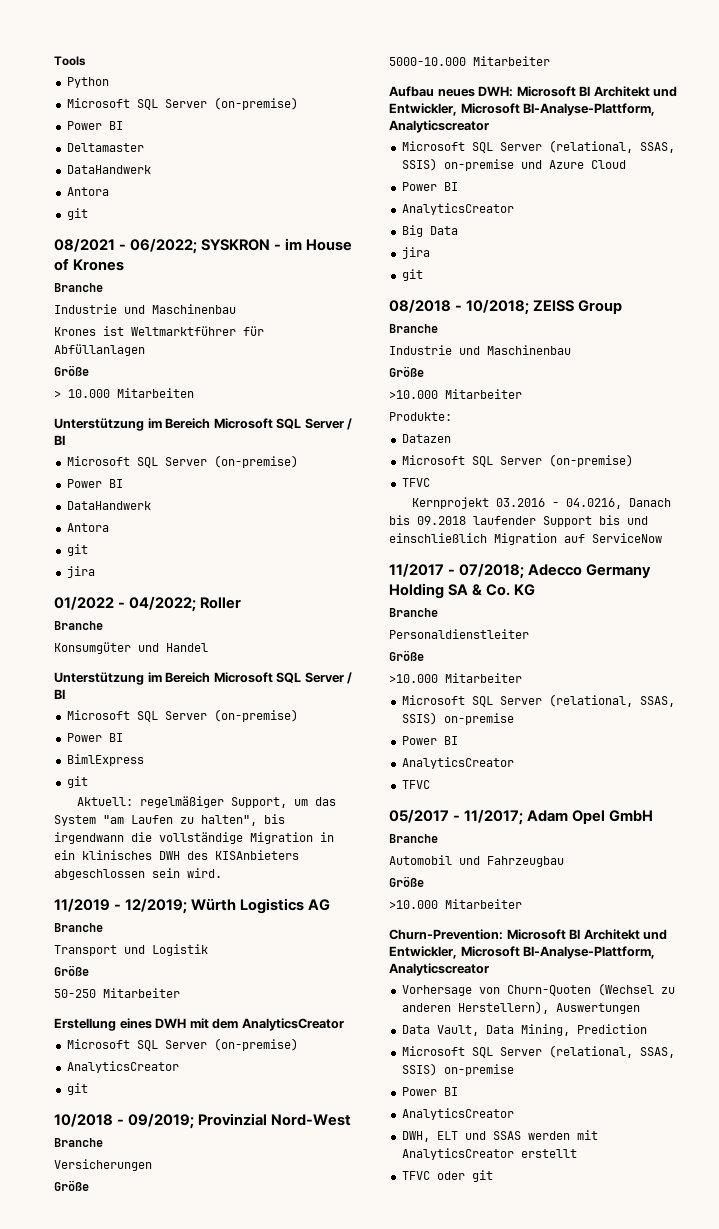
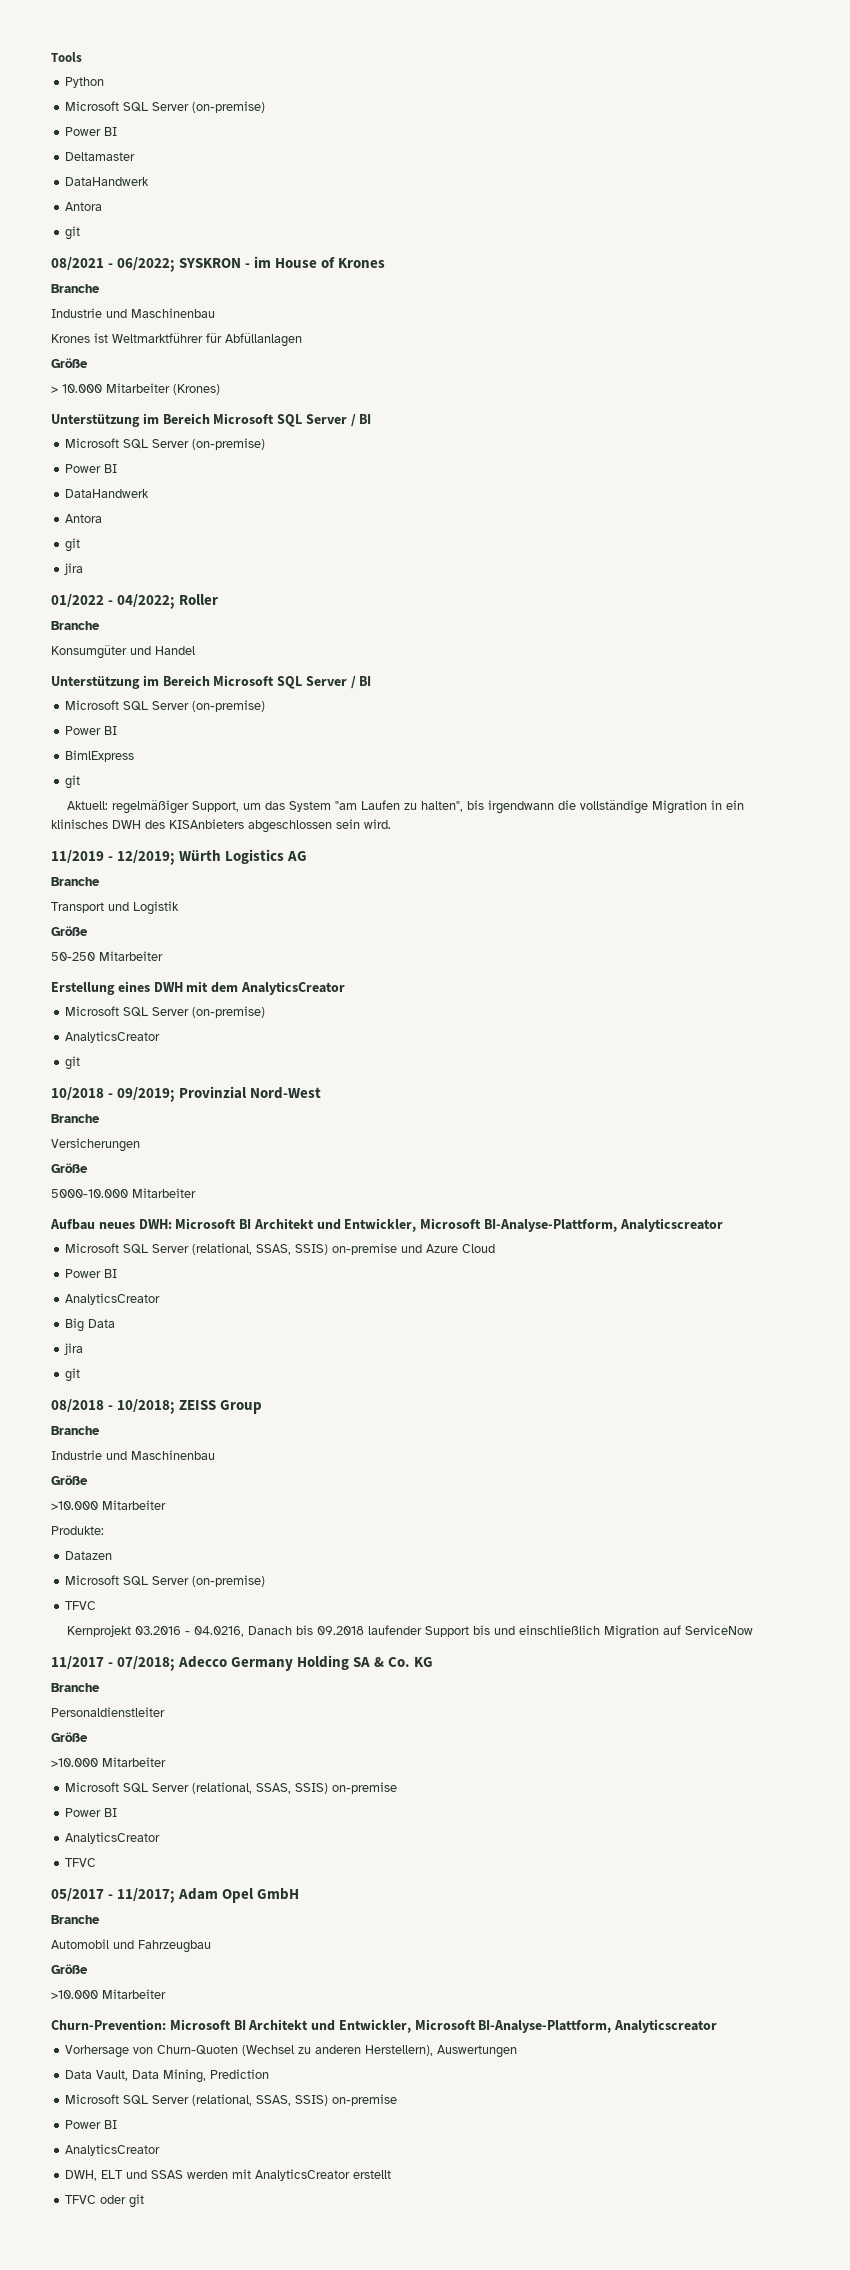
- > 10.000 Mitarbeiten
+ > 10.000 Mitarbeiter (Krones)

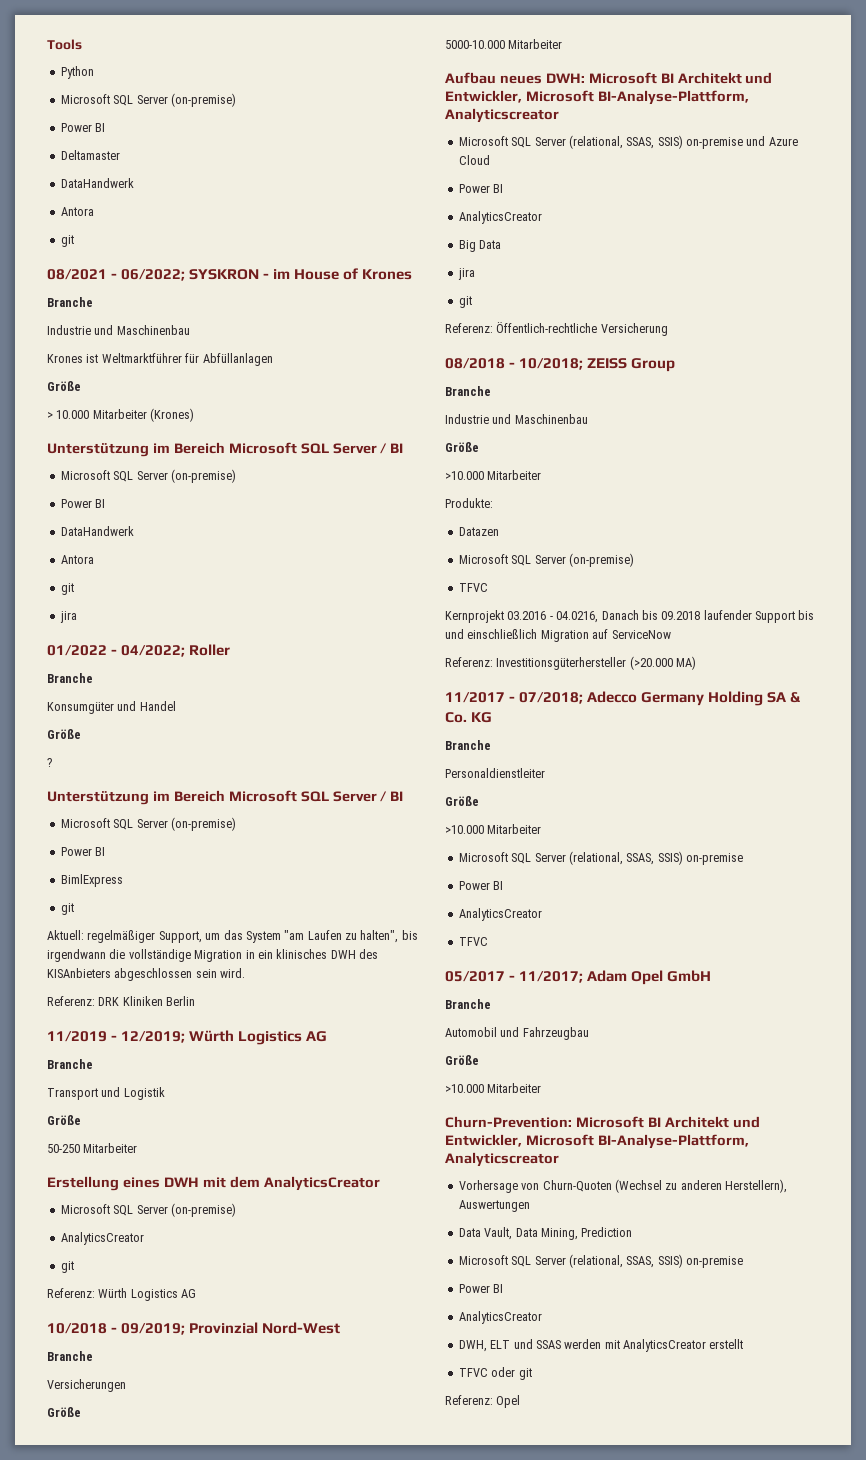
  Konsumgüter und Handel
+ Größe
+ ?
+ Referenz: DRK Kliniken Berlin
+ Referenz: Würth Logistics AG
+ Referenz: Öffentlich-rechtliche Versicherung
+ Referenz: Investitionsgüterhersteller (>20.000 MA)
+ Referenz: Opel

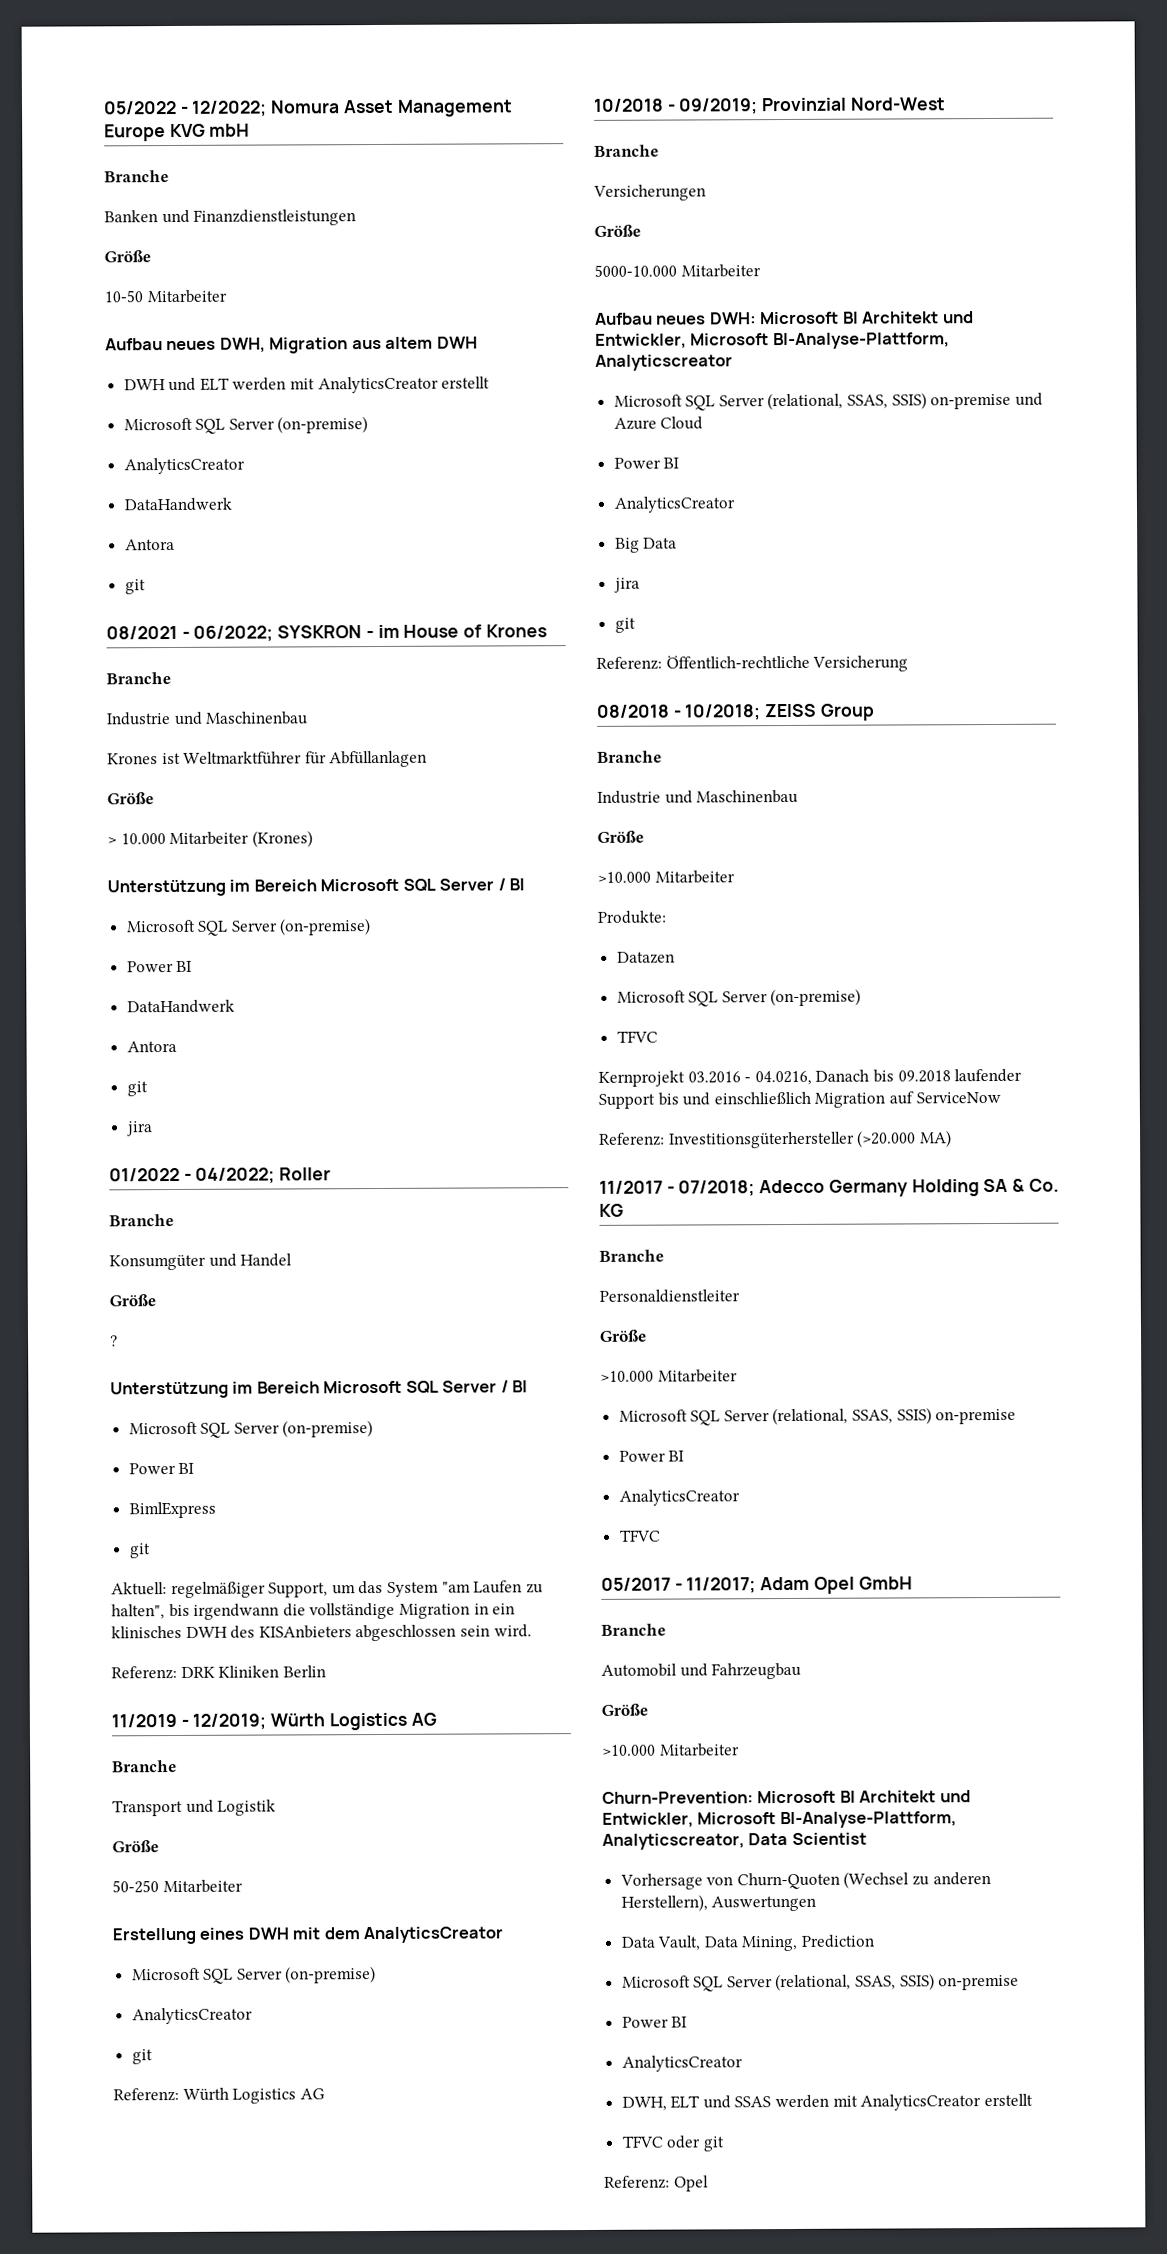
- Tools
- Python
+ 05/2022 - 12/2022; Nomura Asset Management Europe KVG mbH
+ Branche
+ Banken und Finanzdienstleistungen
+ Größe
+ 10-50 Mitarbeiter
+ Aufbau neues DWH, Migration aus altem DWH
+ DWH und ELT werden mit AnalyticsCreator erstellt
  Microsoft SQL Server (on-premise)
- Power BI
- Deltamaster
+ AnalyticsCreator
- Churn-Prevention: Microsoft BI Architekt und Entwickler, Microsoft BI-Analyse-Plattform, Analyticscreator
+ Churn-Prevention: Microsoft BI Architekt und Entwickler, Microsoft BI-Analyse-Plattform, Analyticscreator, Data Scientist

